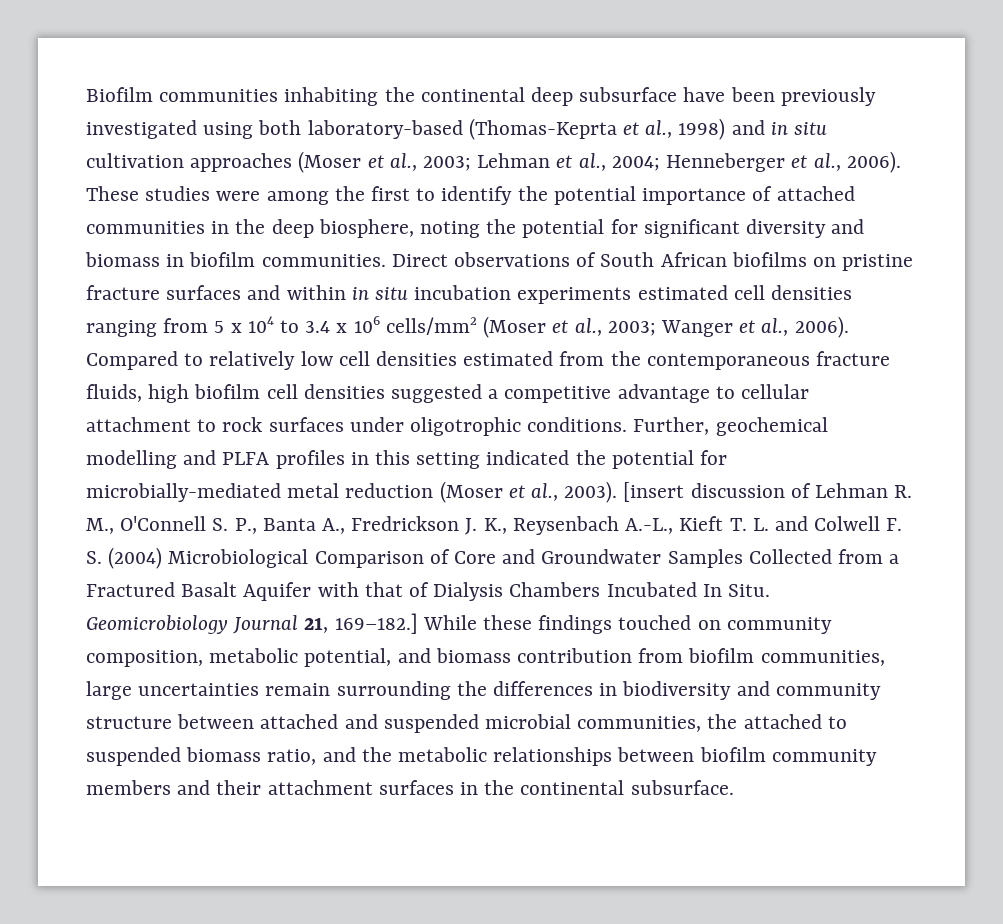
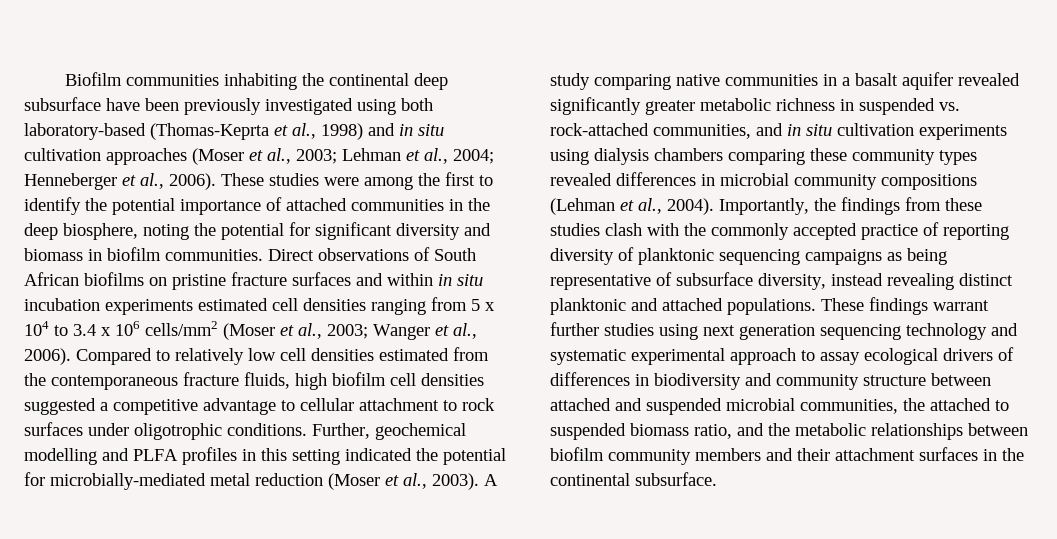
- [insert discussion of Lehman R. M., O'Connell S. P., Banta A., Fredrickson J. K., Reysenbach A.-L., Kieft T. L. and Colwell F. S. (2004) Microbiological Comparison of Core and Groundwater Samples Collected from a Fractured Basalt Aquifer with that of Dialysis Chambers Incubated In Situ. Geomicrobiology Journal 21, 169–182.] While these findings touched on community composition, metabolic potential, and biomass contribution from biofilm communities, large uncertainties remain surrounding the differences in biodiversity and community structure between attached and suspended microbial communities, the attached to suspended biomass ratio, and the metabolic relationships between biofilm community members and their attachment surfaces in the continental subsurface.
+ A study comparing native communities in a basalt aquifer revealed significantly greater metabolic richness in suspended vs. rock-attached communities, and in situ cultivation experiments using dialysis chambers comparing these community types revealed differences in microbial community compositions (Lehman et al., 2004). Importantly, the findings from these studies clash with the commonly accepted practice of reporting diversity of planktonic sequencing campaigns as being representative of subsurface diversity, instead revealing distinct planktonic and attached populations. These findings warrant further studies using next generation sequencing technology and systematic experimental approach to assay ecological drivers of differences in biodiversity and community structure between attached and suspended microbial communities, the attached to suspended biomass ratio, and the metabolic relationships between biofilm community members and their attachment surfaces in the continental subsurface.

